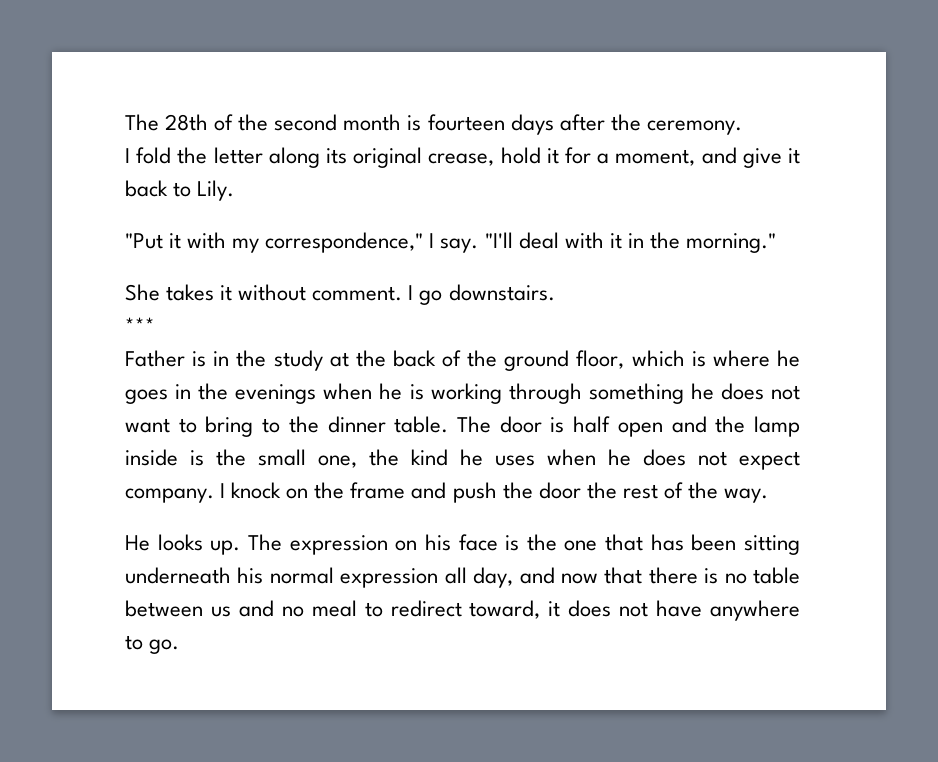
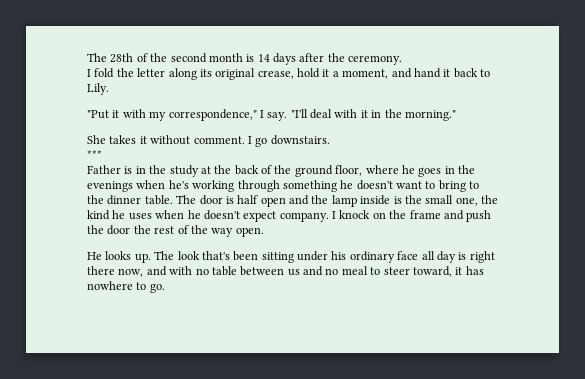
- The 28th of the second month is fourteen days after the ceremony.
+ The 28th of the second month is 14 days after the ceremony.
- I fold the letter along its original crease, hold it for a moment, and give it back to Lily.
+ I fold the letter along its original crease, hold it a moment, and hand it back to Lily.
- Father is in the study at the back of the ground floor, which is where he goes in the evenings when he is working through something he does not want to bring to the dinner table.
+ Father is in the study at the back of the ground floor, where he goes in the evenings when he's working through something he doesn't want to bring to the dinner table.
- The door is half open and the lamp inside is the small one, the kind he uses when he does not expect company.
+ The door is half open and the lamp inside is the small one, the kind he uses when he doesn't expect company.
- I knock on the frame and push the door the rest of the way.
+ I knock on the frame and push the door the rest of the way open.
- The expression on his face is the one that has been sitting underneath his normal expression all day, and now that there is no table between us and no meal to redirect toward, it does not have anywhere to go.
+ The look that's been sitting under his ordinary face all day is right there now, and with no table between us and no meal to steer toward, it has nowhere to go.

